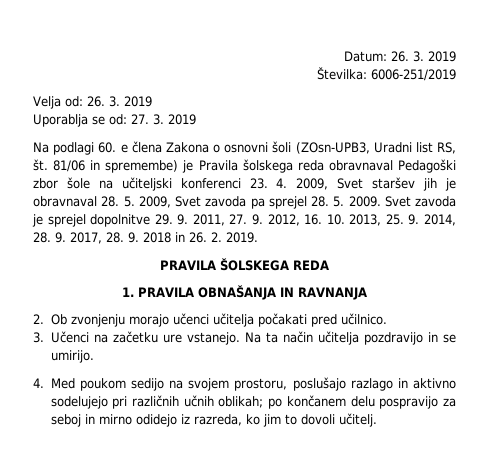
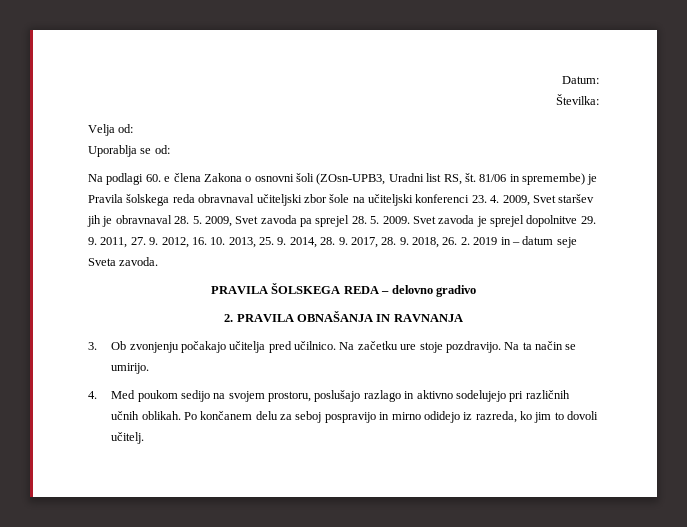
- Datum: 26. 3. 2019
+ Datum:
- Številka: 6006-251/2019
+ Številka:
- Velja od: 26. 3. 2019
+ Velja od:
- Uporablja se od: 27. 3. 2019
+ Uporablja se od:
- 81/06 in spremembe) je Pravila šolskega reda obravnaval Pedagoški zbor šole na učiteljski konferenci 23. 4. 2009, Svet staršev jih je obravnaval 28. 5. 2009, Svet zavoda pa sprejel 28. 5. 2009.
+ 81/06 in spremembe) je Pravila šolskega reda obravnaval učiteljski zbor šole na učiteljski konferenci 23. 4. 2009, Svet staršev jih je obravnaval 28. 5. 2009, Svet zavoda pa sprejel 28. 5. 2009.
- Svet zavoda je sprejel dopolnitve 29. 9. 2011, 27. 9. 2012, 16. 10. 2013, 25. 9. 2014, 28. 9. 2017, 28. 9. 2018 in 26. 2. 2019.
+ Svet zavoda je sprejel dopolnitve 29. 9. 2011, 27. 9. 2012, 16. 10. 2013, 25. 9. 2014, 28. 9. 2017, 28. 9. 2018, 26. 2. 2019 in – datum seje Sveta zavoda.
- PRAVILA ŠOLSKEGA REDA
- 1. PRAVILA OBNAŠANJA IN RAVNANJA
+ PRAVILA ŠOLSKEGA REDA – delovno gradivo
+ 2. PRAVILA OBNAŠANJA IN RAVNANJA
- 2. Ob zvonjenju morajo učenci učitelja počakati pred učilnico.
- 3. Učenci na začetku ure vstanejo. Na ta način učitelja pozdravijo in se umirijo.
+ 3. Ob zvonjenju počakajo učitelja pred učilnico. Na začetku ure stoje pozdravijo. Na ta način se umirijo.
- 4. Med poukom sedijo na svojem prostoru, poslušajo razlago in aktivno sodelujejo pri različnih učnih oblikah; po končanem delu pospravijo za seboj in mirno odidejo iz razreda, ko jim to dovoli učitelj.
+ 4. Med poukom sedijo na svojem prostoru, poslušajo razlago in aktivno sodelujejo pri različnih učnih oblikah. Po končanem delu za seboj pospravijo in mirno odidejo iz razreda, ko jim to dovoli učitelj.

